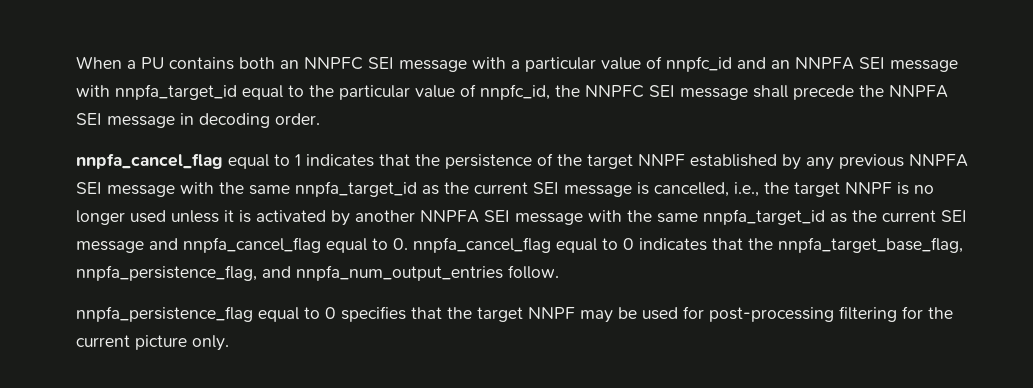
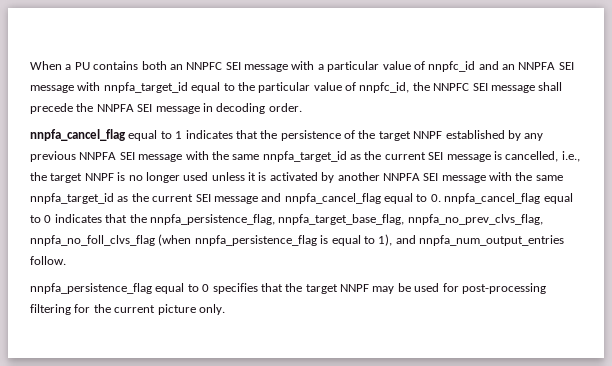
- nnpfa_cancel_flag equal to 1 indicates that the persistence of the target NNPF established by any previous NNPFA SEI message with the same nnpfa_target_id as the current SEI message is cancelled, i.e., the target NNPF is no longer used unless it is activated by another NNPFA SEI message with the same nnpfa_target_id as the current SEI message and nnpfa_cancel_flag equal to 0. nnpfa_cancel_flag equal to 0 indicates that the nnpfa_target_base_flag, nnpfa_persistence_flag, and nnpfa_num_output_entries follow.
+ nnpfa_cancel_flag equal to 1 indicates that the persistence of the target NNPF established by any previous NNPFA SEI message with the same nnpfa_target_id as the current SEI message is cancelled, i.e., the target NNPF is no longer used unless it is activated by another NNPFA SEI message with the same nnpfa_target_id as the current SEI message and nnpfa_cancel_flag equal to 0. nnpfa_cancel_flag equal to 0 indicates that the nnpfa_persistence_flag, nnpfa_target_base_flag, nnpfa_no_prev_clvs_flag, nnpfa_no_foll_clvs_flag (when nnpfa_persistence_flag is equal to 1), and nnpfa_num_output_entries follow.

